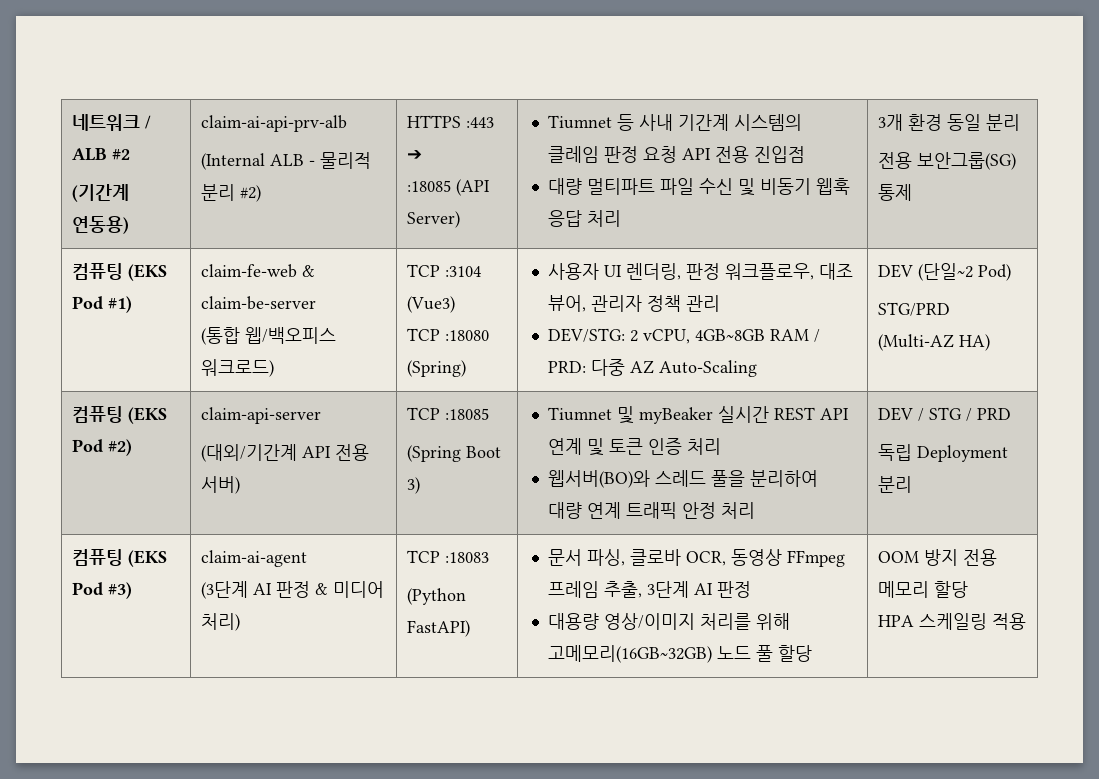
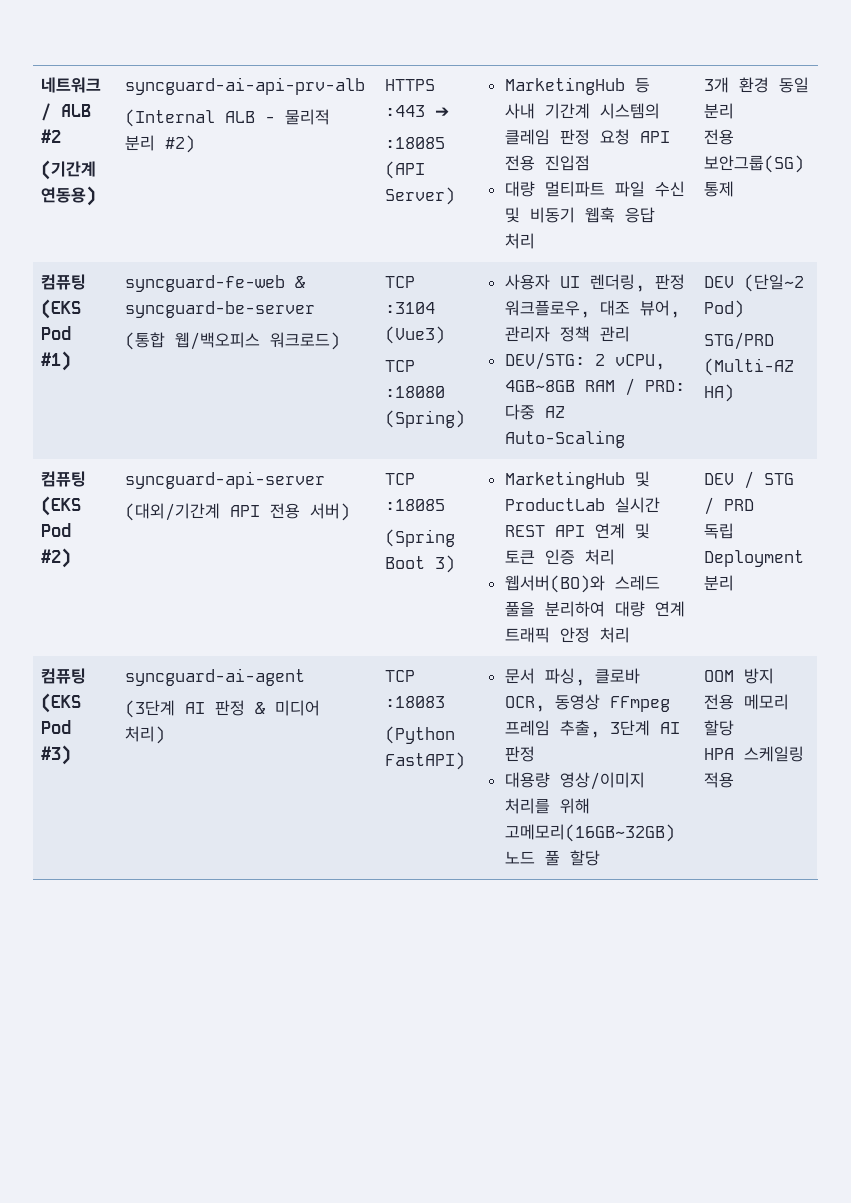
- claim-ai-api-prv-alb
+ syncguard-ai-api-prv-alb
- Tiumnet 등 사내 기간계 시스템의 클레임 판정 요청 API 전용 진입점
+ MarketingHub 등 사내 기간계 시스템의 클레임 판정 요청 API 전용 진입점
- claim-fe-web & claim-be-server
+ syncguard-fe-web & syncguard-be-server
- claim-api-server
+ syncguard-api-server
- Tiumnet 및 myBeaker 실시간 REST API 연계 및 토큰 인증 처리
+ MarketingHub 및 ProductLab 실시간 REST API 연계 및 토큰 인증 처리
- claim-ai-agent
+ syncguard-ai-agent

